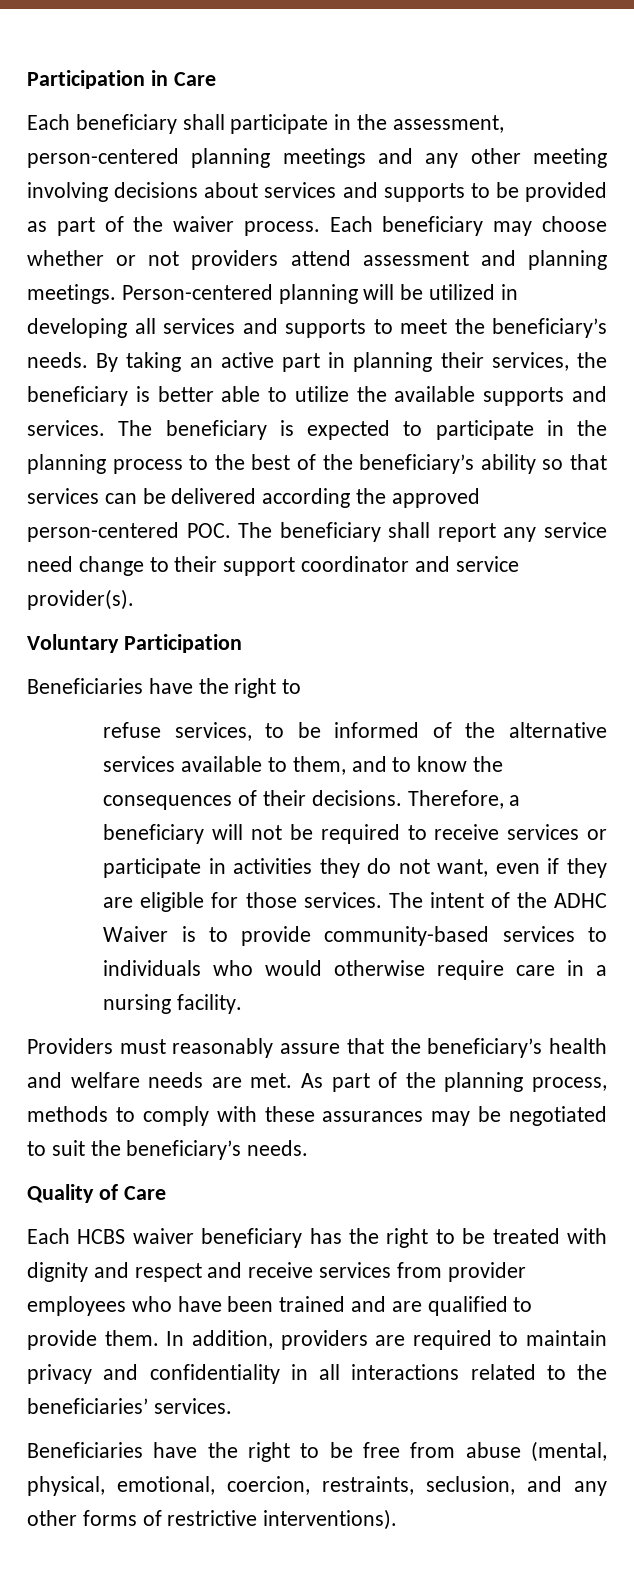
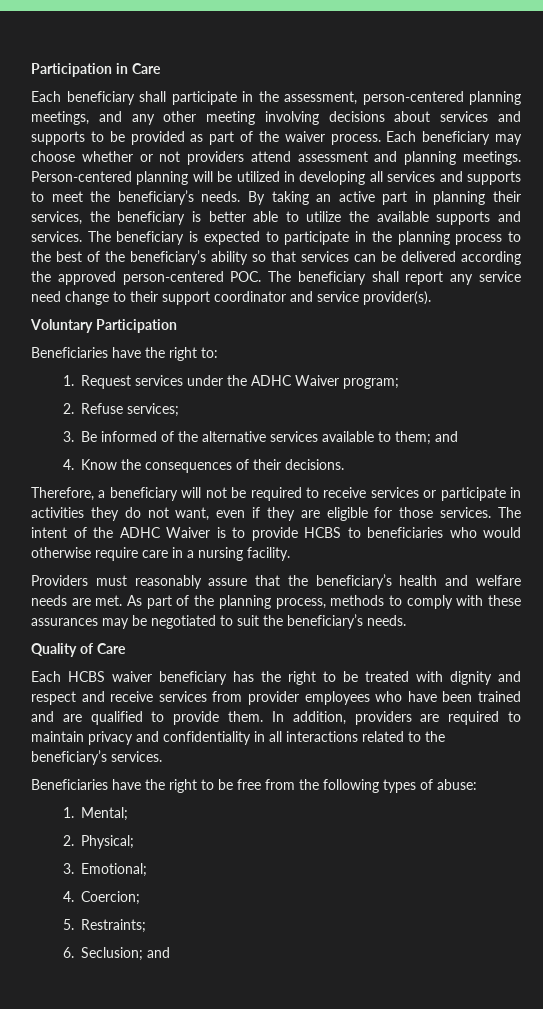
- Each beneficiary shall participate in the assessment, person-centered planning meetings and any other meeting involving decisions about services and supports to be provided as part of the waiver process.
+ Each beneficiary shall participate in the assessment, person-centered planning meetings, and any other meeting involving decisions about services and supports to be provided as part of the waiver process.
  Voluntary Participation
- Beneficiaries have the right to
- refuse services, to be informed of the alternative services available to them, and to know the consequences of their decisions. Therefore, a beneficiary will not be required to receive services or participate in activities they do not want, even if they are eligible for those services.
+ Beneficiaries have the right to:
+ 1. Request services under the ADHC Waiver program;
+ 2. Refuse services;
+ 3. Be informed of the alternative services available to them; and
+ 4. Know the consequences of their decisions.
+ Therefore, a beneficiary will not be required to receive services or participate in activities they do not want, even if they are eligible for those services.
- The intent of the ADHC Waiver is to provide community-based services to individuals who would otherwise require care in a nursing facility.
+ The intent of the ADHC Waiver is to provide HCBS to beneficiaries who would otherwise require care in a nursing facility.
- In addition, providers are required to maintain privacy and confidentiality in all interactions related to the beneficiaries’ services.
+ In addition, providers are required to maintain privacy and confidentiality in all interactions related to the beneficiary’s services.
- Beneficiaries have the right to be free from abuse (mental, physical, emotional, coercion, restraints, seclusion, and any other forms of restrictive interventions).
+ Beneficiaries have the right to be free from the following types of abuse:
+ 1. Mental;
+ 2. Physical;
+ 3. Emotional;
+ 4. Coercion;
+ 5. Restraints;
+ 6. Seclusion; and

